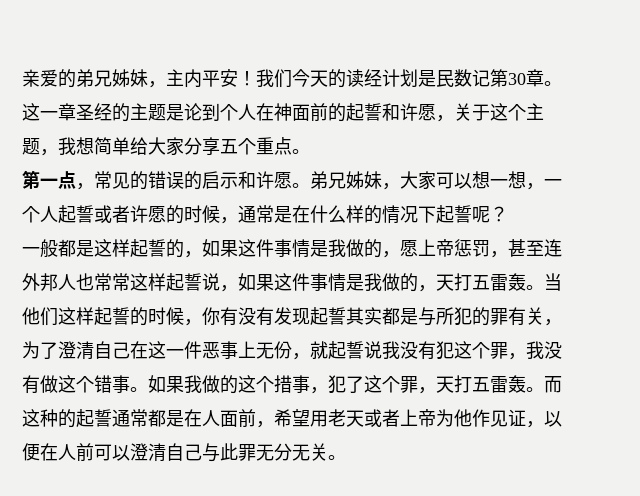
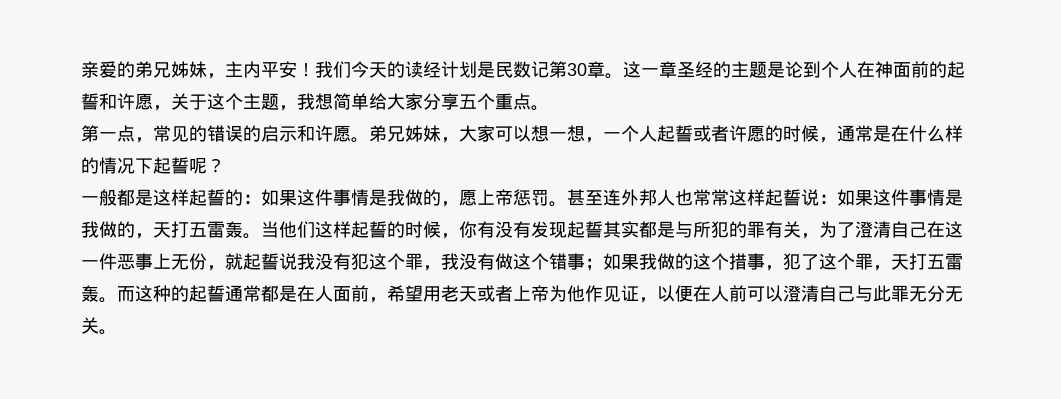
- 一般都是这样起誓的，如果这件事情是我做的，愿上帝惩罚，甚至连外邦人也常常这样起誓说，如果这件事情是我做的，天打五雷轰。
+ 一般都是这样起誓的：如果这件事情是我做的，愿上帝惩罚。甚至连外邦人也常常这样起誓说：如果这件事情是我做的，天打五雷轰。
- 当他们这样起誓的时候，你有没有发现起誓其实都是与所犯的罪有关，为了澄清自己在这一件恶事上无份，就起誓说我没有犯这个罪，我没有做这个错事。如果我做的这个措事，犯了这个罪，天打五雷轰。
+ 当他们这样起誓的时候，你有没有发现起誓其实都是与所犯的罪有关，为了澄清自己在这一件恶事上无份，就起誓说我没有犯这个罪，我没有做这个错事；如果我做的这个措事，犯了这个罪，天打五雷轰。

